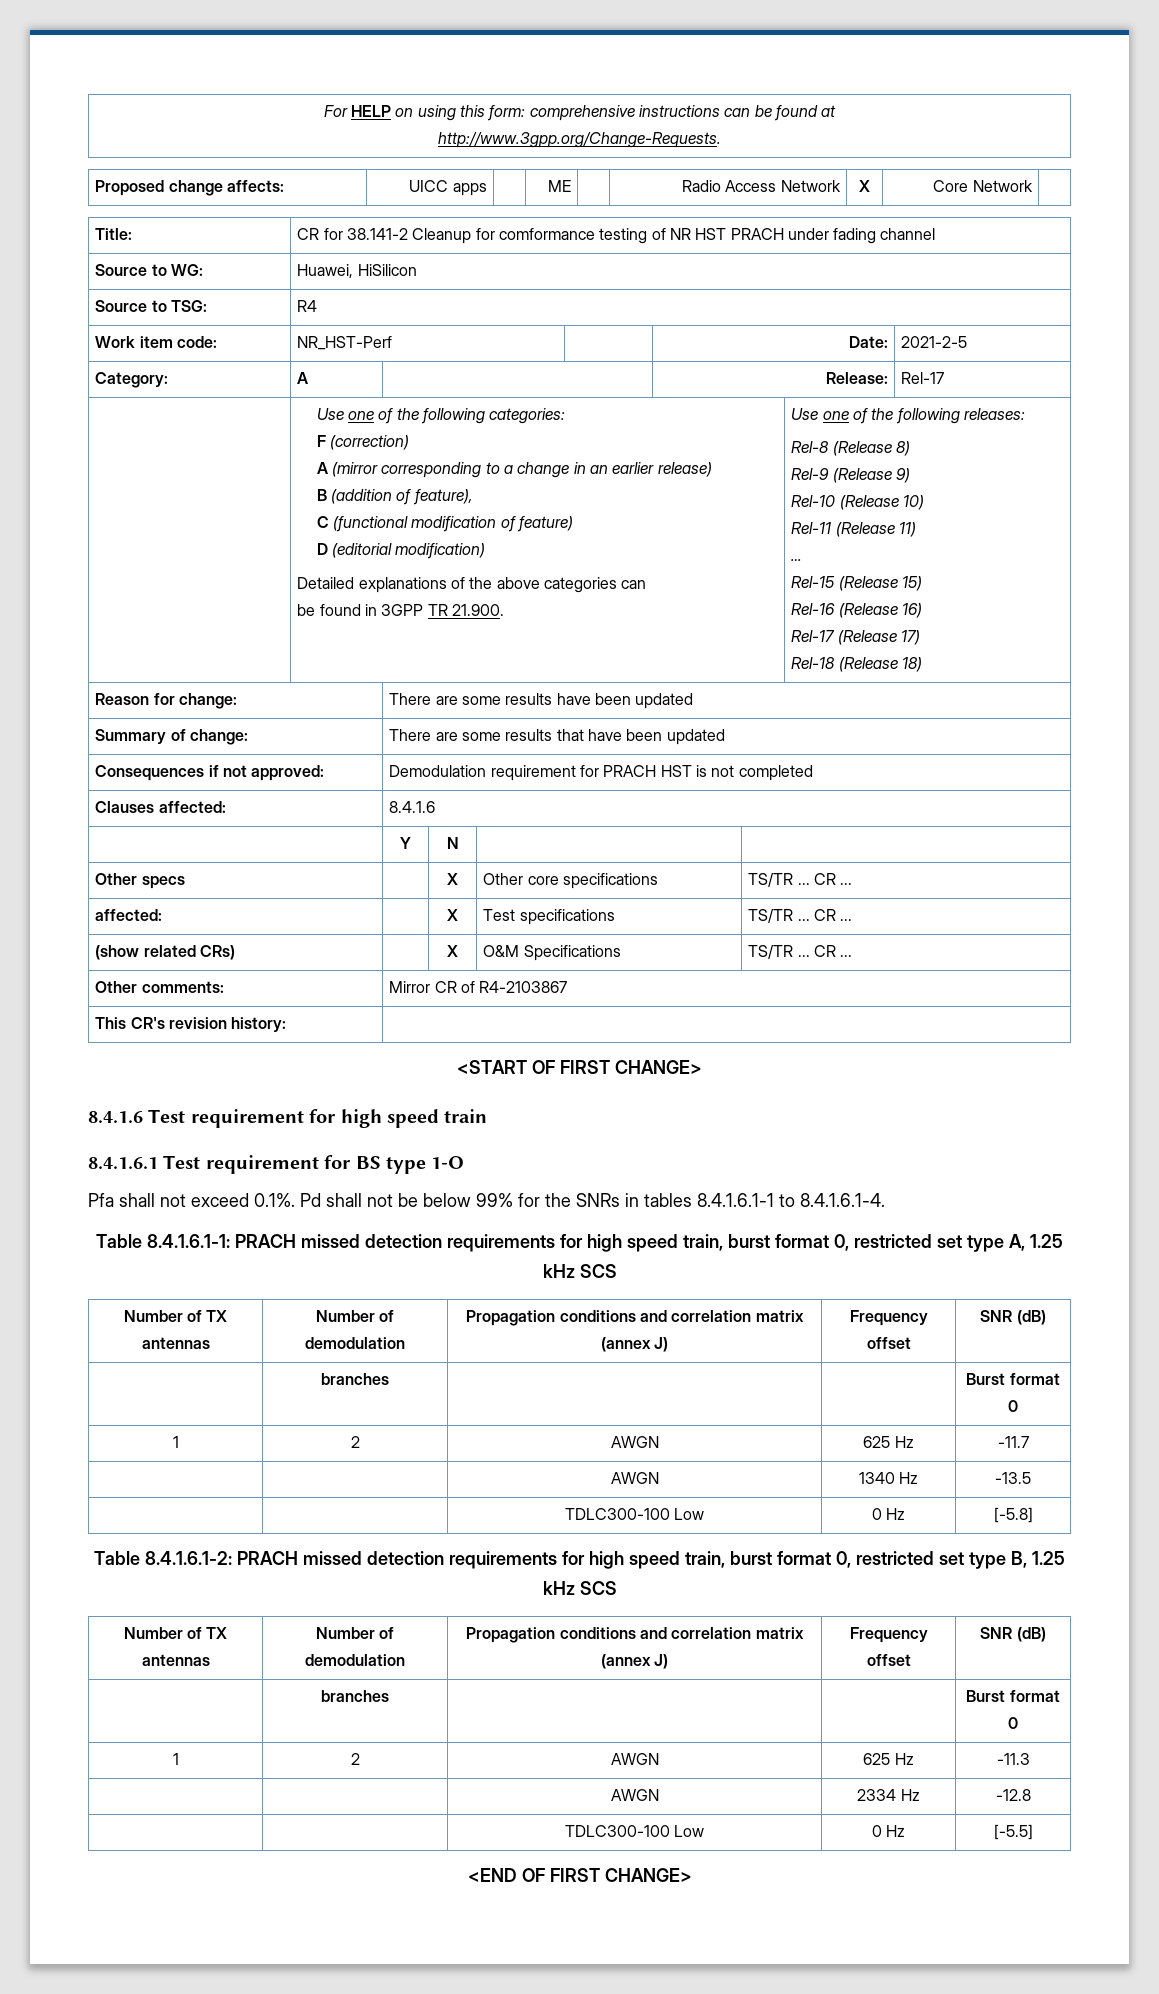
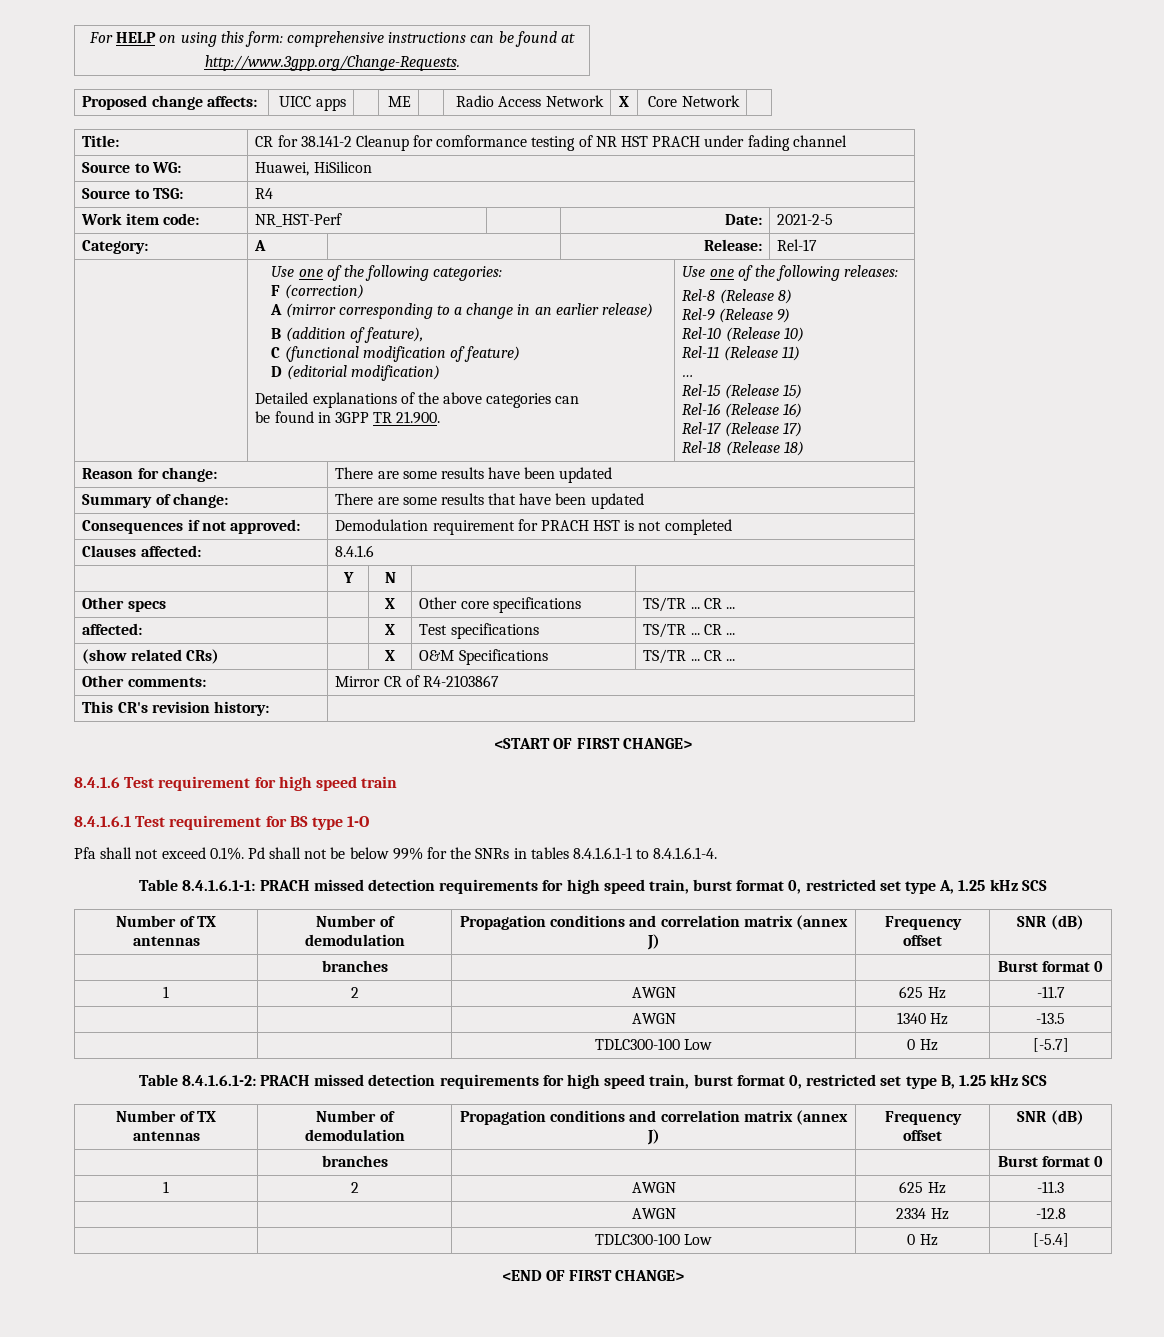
- | | TDLC300-100 Low | 0 Hz | [-5.8]
+ | | TDLC300-100 Low | 0 Hz | [-5.7]
- | | TDLC300-100 Low | 0 Hz | [-5.5]
+ | | TDLC300-100 Low | 0 Hz | [-5.4]

